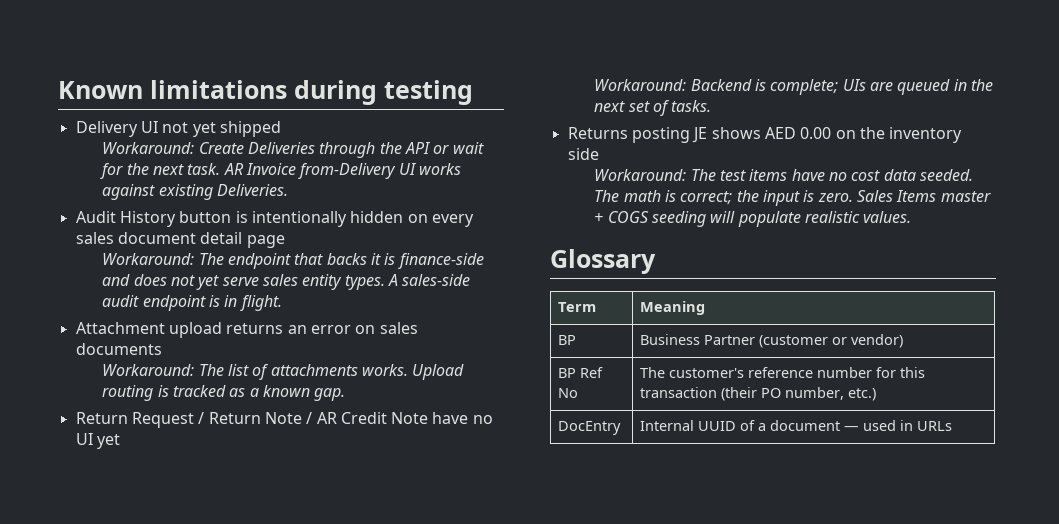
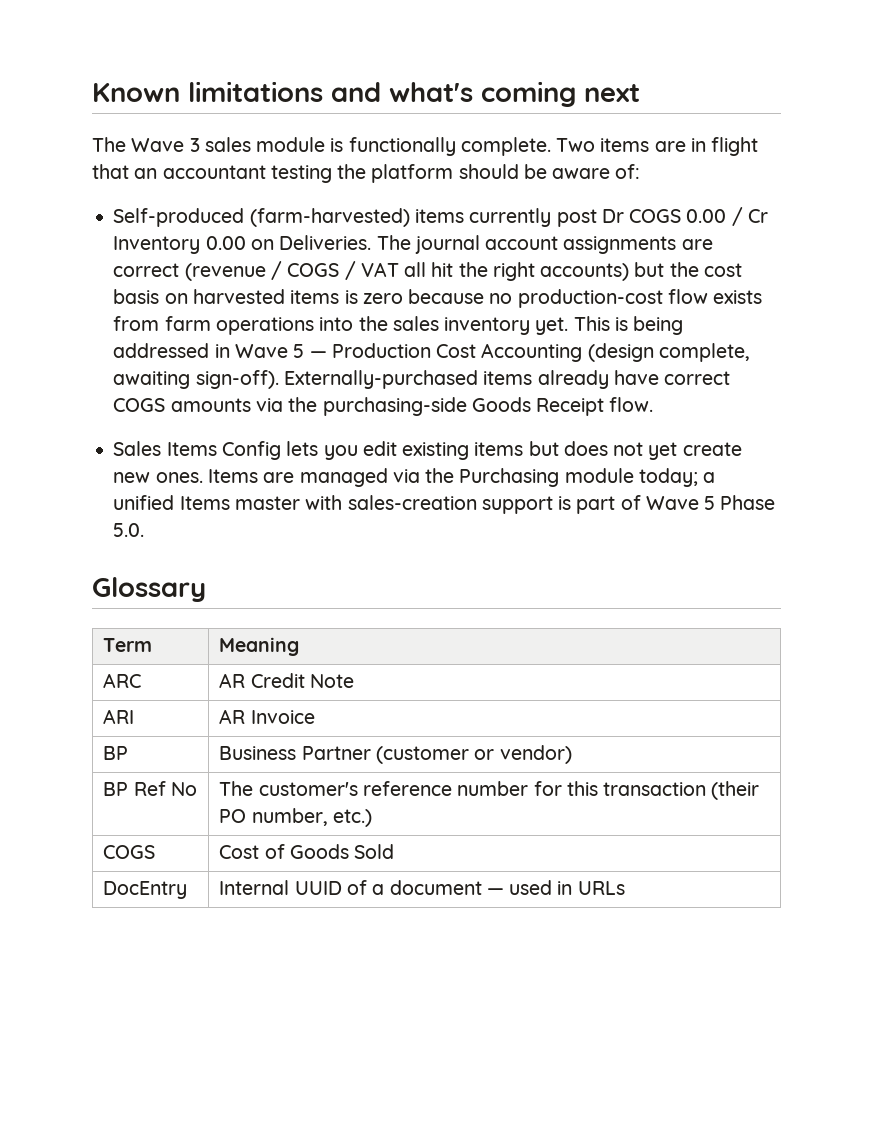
- Known limitations during testing
- Delivery UI not yet shipped
- Workaround: Create Deliveries through the API or wait for the next task. AR Invoice from-Delivery UI works against existing Deliveries.
- Audit History button is intentionally hidden on every sales document detail page
- Workaround: The endpoint that backs it is finance-side and does not yet serve sales entity types. A sales-side audit endpoint is in flight.
- Attachment upload returns an error on sales documents
- Workaround: The list of attachments works. Upload routing is tracked as a known gap.
- Return Request / Return Note / AR Credit Note have no UI yet
- Workaround: Backend is complete; UIs are queued in the next set of tasks.
- Returns posting JE shows AED 0.00 on the inventory side
- Workaround: The test items have no cost data seeded. The math is correct; the input is zero. Sales Items master + COGS seeding will populate realistic values.
+ Known limitations and what's coming next
+ The Wave 3 sales module is functionally complete. Two items are in flight that an accountant testing the platform should be aware of:
+ Self-produced (farm-harvested) items currently post Dr COGS 0.00 / Cr Inventory 0.00 on Deliveries. The journal account assignments are correct (revenue / COGS / VAT all hit the right accounts) but the cost basis on harvested items is zero because no production-cost flow exists from farm operations into the sales inventory yet. This is being addressed in Wave 5 — Production Cost Accounting (design complete, awaiting sign-off). Externally-purchased items already have correct COGS amounts via the purchasing-side Goods Receipt flow.
+ Sales Items Config lets you edit existing items but does not yet create new ones. Items are managed via the Purchasing module today; a unified Items master with sales-creation support is part of Wave 5 Phase 5.0.
  Glossary
  Term | Meaning
+ ARC | AR Credit Note
+ ARI | AR Invoice
+ COGS | Cost of Goods Sold

